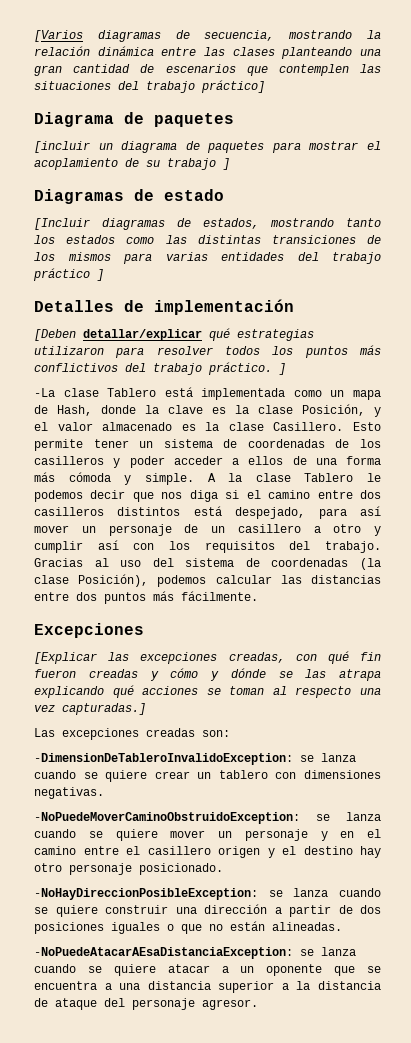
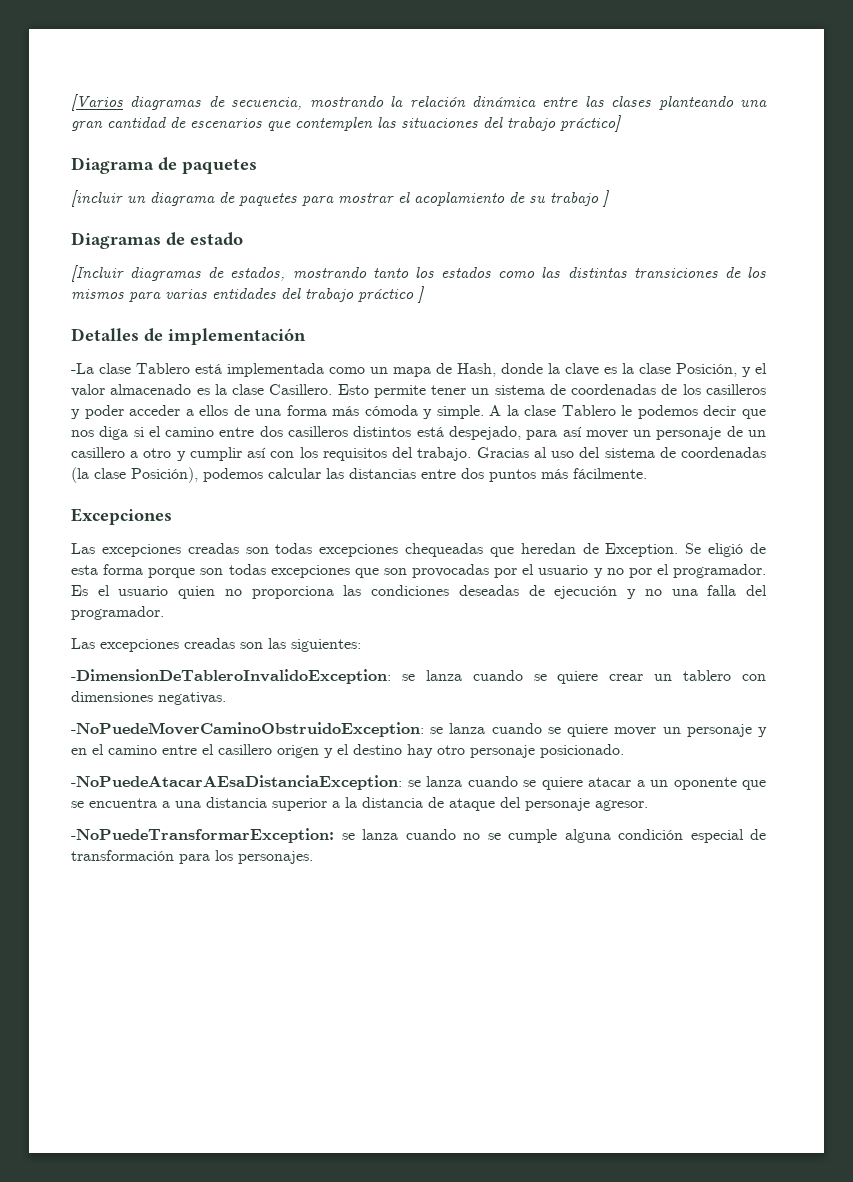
- [Deben detallar/explicar qué estrategias utilizaron para resolver todos los puntos más conflictivos del trabajo práctico. ]
- [Explicar las excepciones creadas, con qué fin fueron creadas y cómo y dónde se las atrapa explicando qué acciones se toman al respecto una vez capturadas.]
- Las excepciones creadas son:
+ Las excepciones creadas son todas excepciones chequeadas que heredan de Exception. Se eligió de esta forma porque son todas excepciones que son provocadas por el usuario y no por el programador. Es el usuario quien no proporciona las condiciones deseadas de ejecución y no una falla del programador.
+ Las excepciones creadas son las siguientes:
- -NoHayDireccionPosibleException: se lanza cuando se quiere construir una dirección a partir de dos posiciones iguales o que no están alineadas.
+ -NoPuedeTransformarException: se lanza cuando no se cumple alguna condición especial de transformación para los personajes.

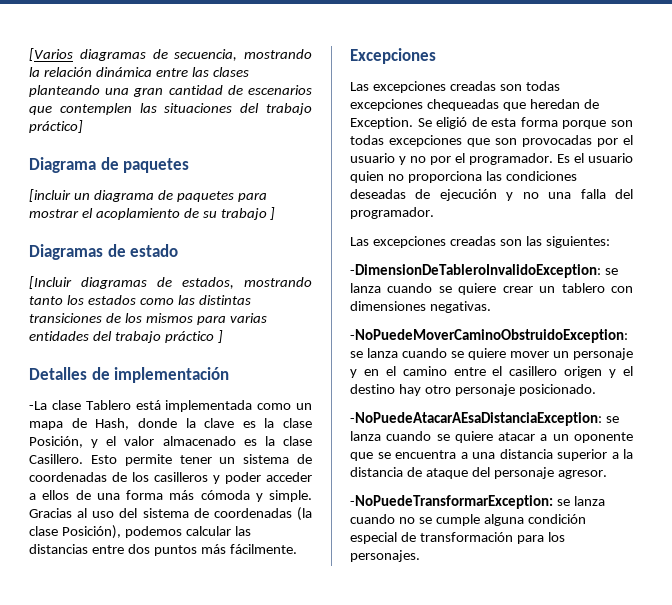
- A la clase Tablero le podemos decir que nos diga si el camino entre dos casilleros distintos está despejado, para así mover un personaje de un casillero a otro y cumplir así con los requisitos del trabajo.

